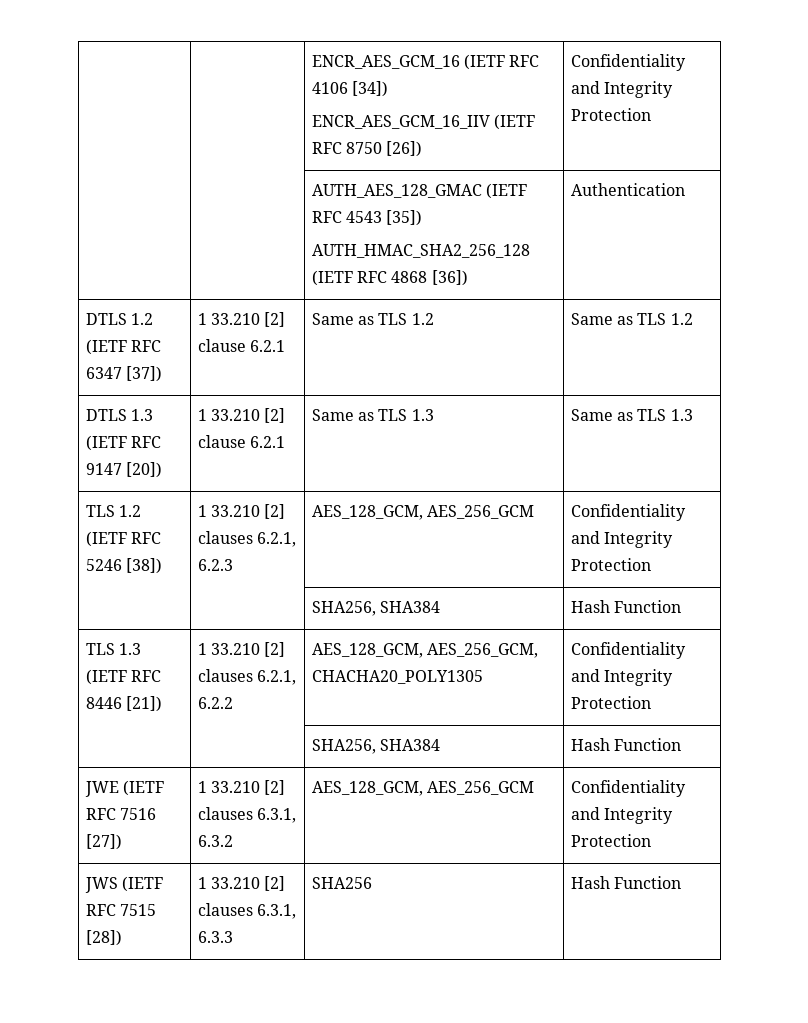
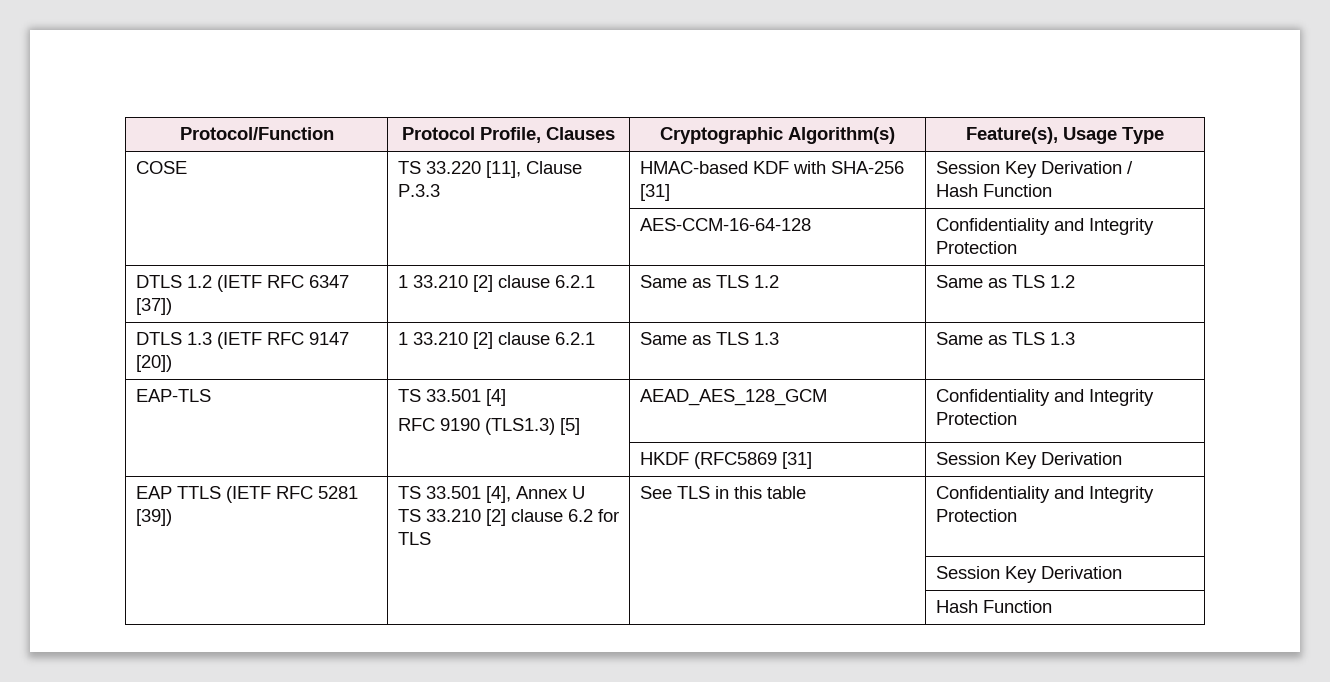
- | | ENCR_AES_GCM_16 (IETF RFC 4106 [34])
- ENCR_AES_GCM_16_IIV (IETF RFC 8750 [26]) | Confidentiality and Integrity Protection
- | | AUTH_AES_128_GMAC (IETF RFC 4543 [35])
- AUTH_HMAC_SHA2_256_128 (IETF RFC 4868 [36]) | Authentication
+ Protocol/Function | Protocol Profile, Clauses | Cryptographic Algorithm(s) | Feature(s), Usage Type
+ COSE | TS 33.220 [11], Clause P.3.3 | HMAC-based KDF with SHA-256 [31] | Session Key Derivation /
+ Hash Function
+ | | AES-CCM-16-64-128 | Confidentiality and Integrity Protection
- TLS 1.2 (IETF RFC 5246 [38]) | 1 33.210 [2] clauses 6.2.1, 6.2.3 | AES_128_GCM, AES_256_GCM | Confidentiality and Integrity Protection
- | | SHA256, SHA384 | Hash Function
- TLS 1.3 (IETF RFC 8446 [21]) | 1 33.210 [2] clauses 6.2.1, 6.2.2 | AES_128_GCM, AES_256_GCM, CHACHA20_POLY1305 | Confidentiality and Integrity Protection
- | | SHA256, SHA384 | Hash Function
- JWE (IETF RFC 7516 [27]) | 1 33.210 [2] clauses 6.3.1, 6.3.2 | AES_128_GCM, AES_256_GCM | Confidentiality and Integrity Protection
- JWS (IETF RFC 7515 [28]) | 1 33.210 [2] clauses 6.3.1, 6.3.3 | SHA256 | Hash Function
+ EAP-TLS | TS 33.501 [4]
+ RFC 9190 (TLS1.3) [5] | AEAD_AES_128_GCM | Confidentiality and Integrity Protection
+ | | HKDF (RFC5869 [31] | Session Key Derivation
+ EAP TTLS (IETF RFC 5281 [39]) | TS 33.501 [4], Annex U
+ TS 33.210 [2] clause 6.2 for TLS | See TLS in this table | Confidentiality and Integrity Protection
+ | | | Session Key Derivation
+ | | | Hash Function

